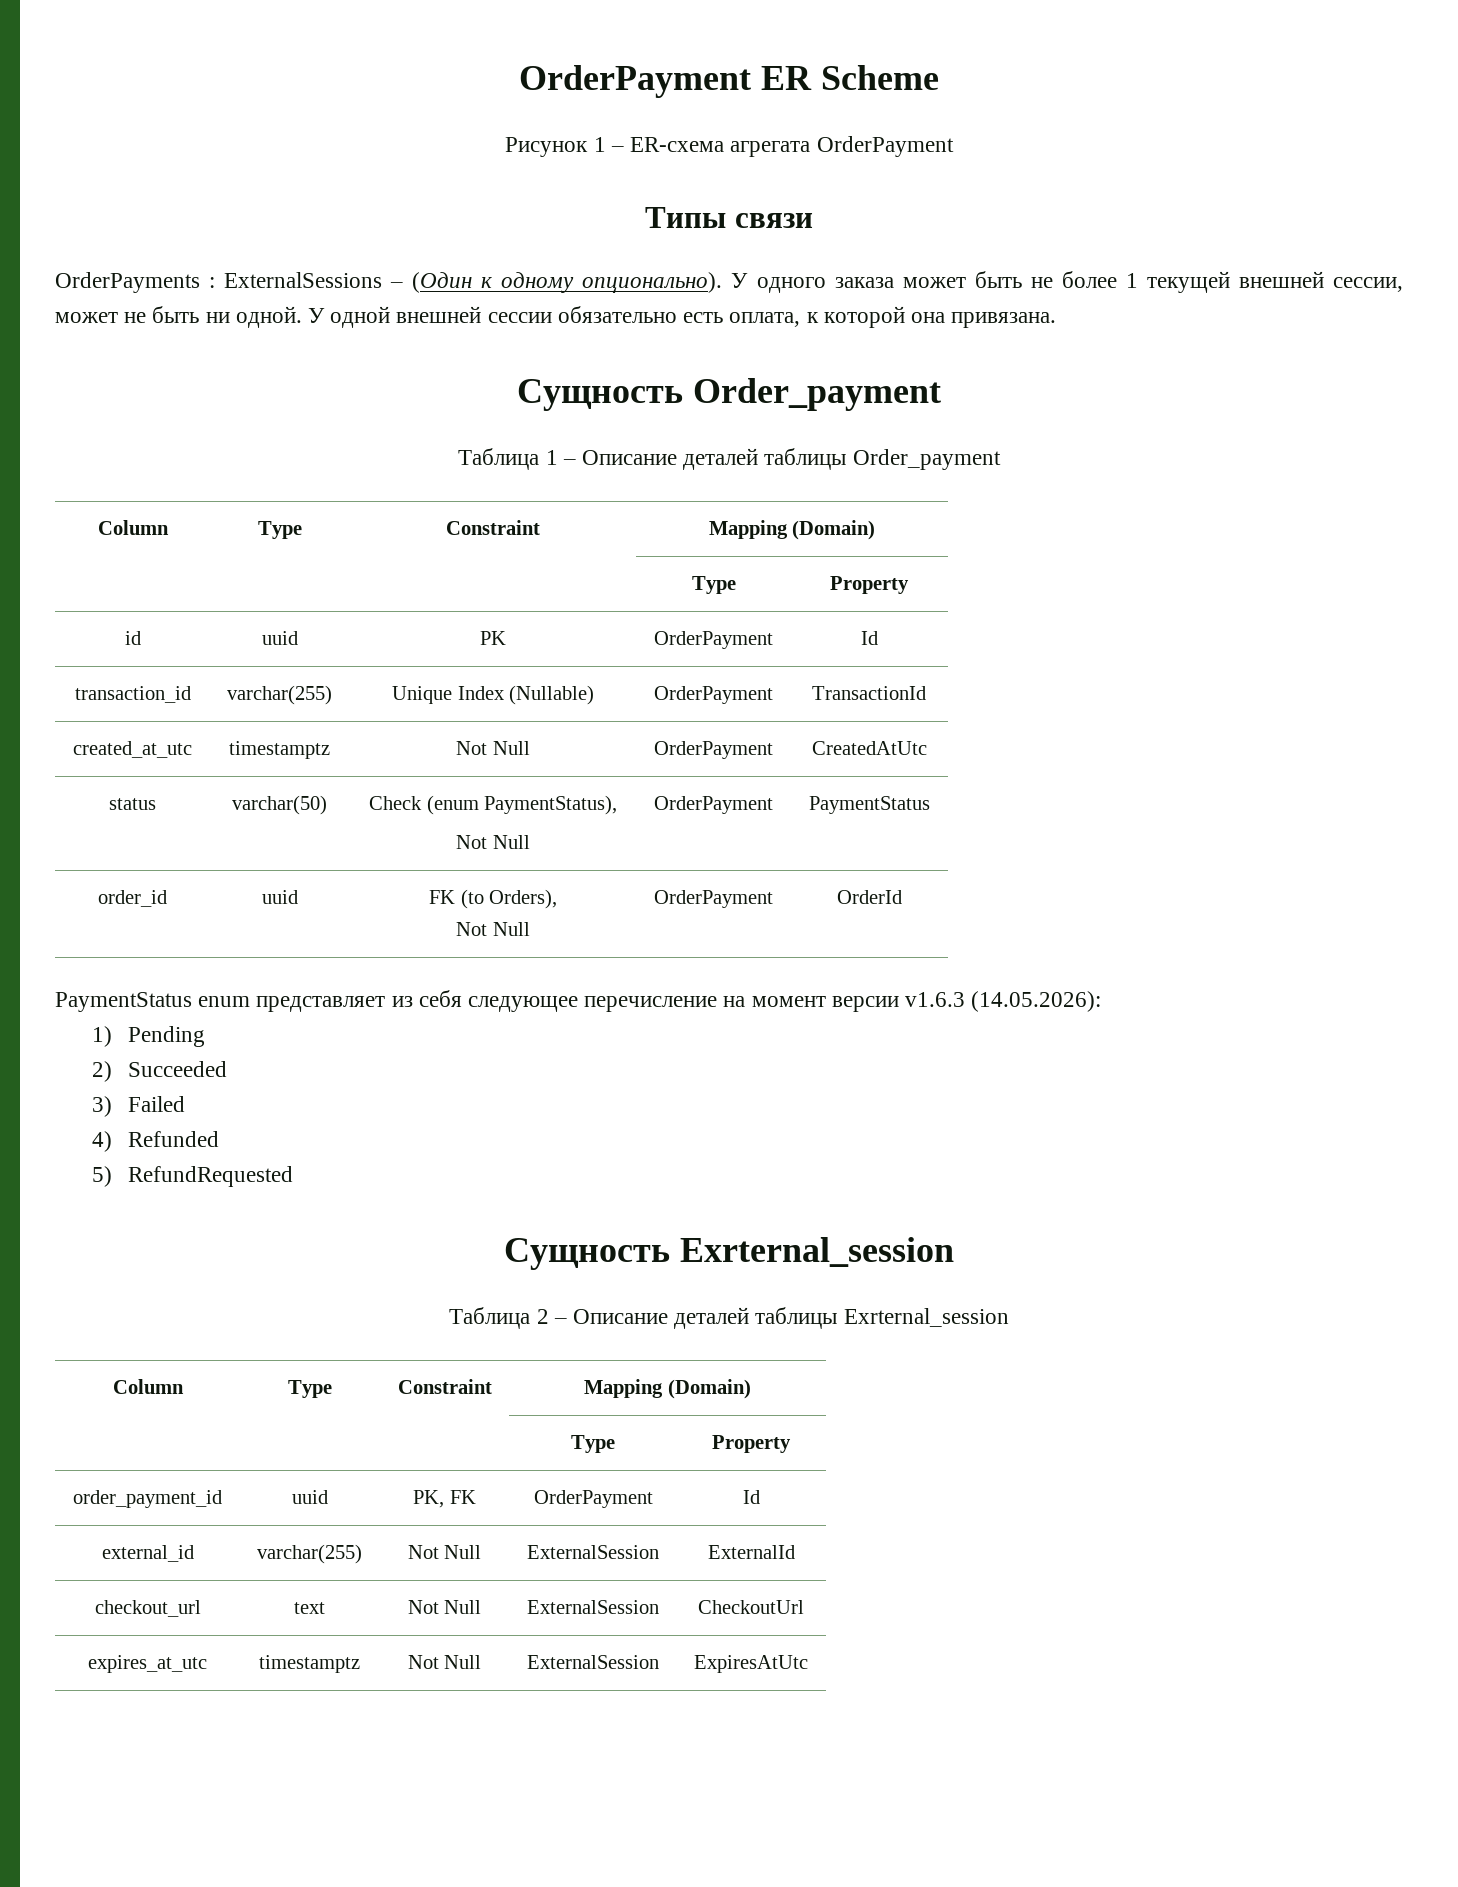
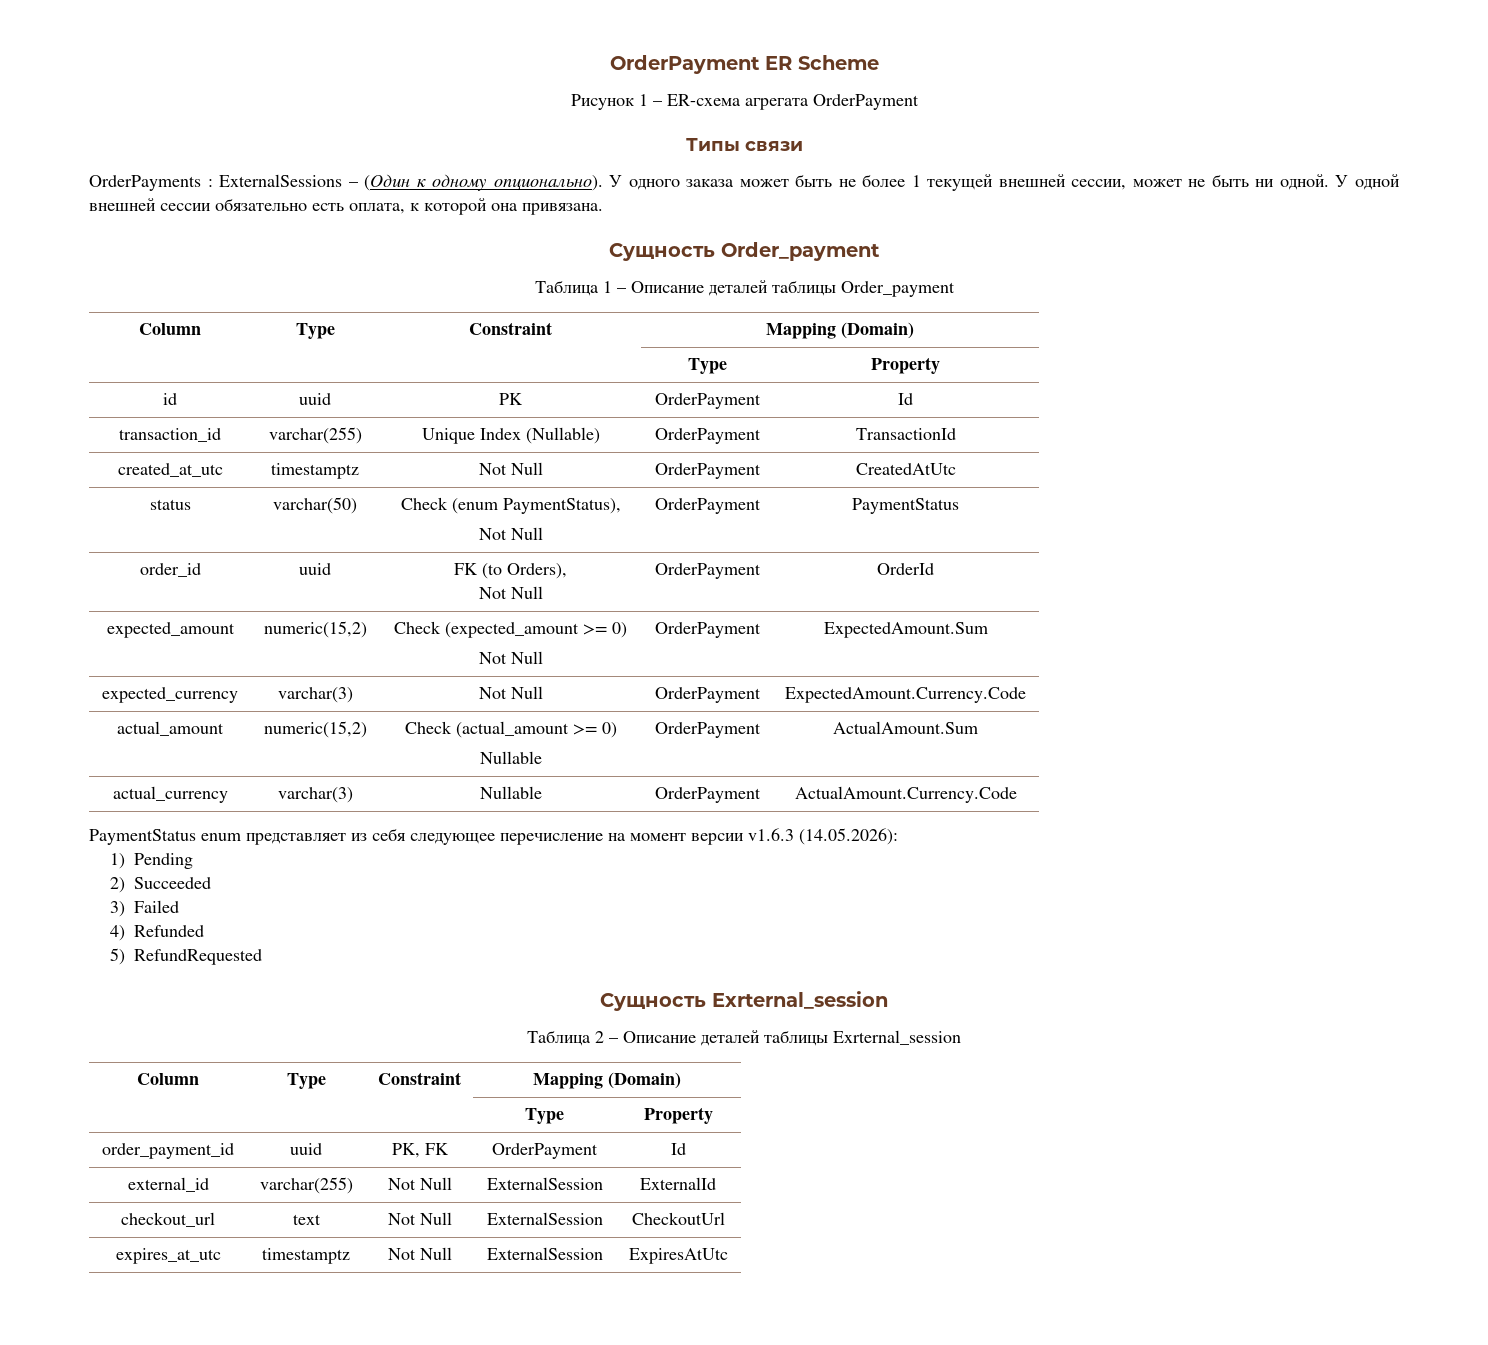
+ expected_amount | numeric(15,2) | Check (expected_amount >= 0)
+ Not Null | OrderPayment | ExpectedAmount.Sum
+ expected_currency | varchar(3) | Not Null | OrderPayment | ExpectedAmount.Currency.Code
+ actual_amount | numeric(15,2) | Check (actual_amount >= 0)
+ Nullable | OrderPayment | ActualAmount.Sum
+ actual_currency | varchar(3) | Nullable | OrderPayment | ActualAmount.Currency.Code

